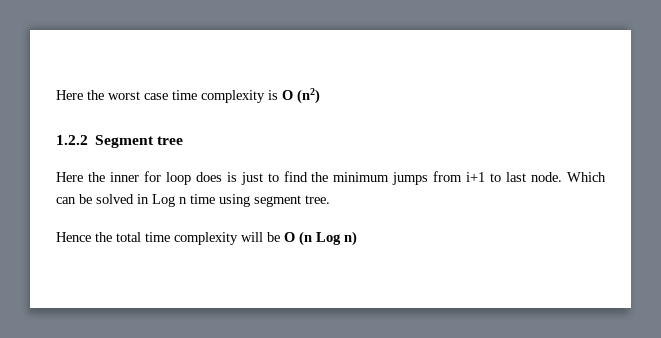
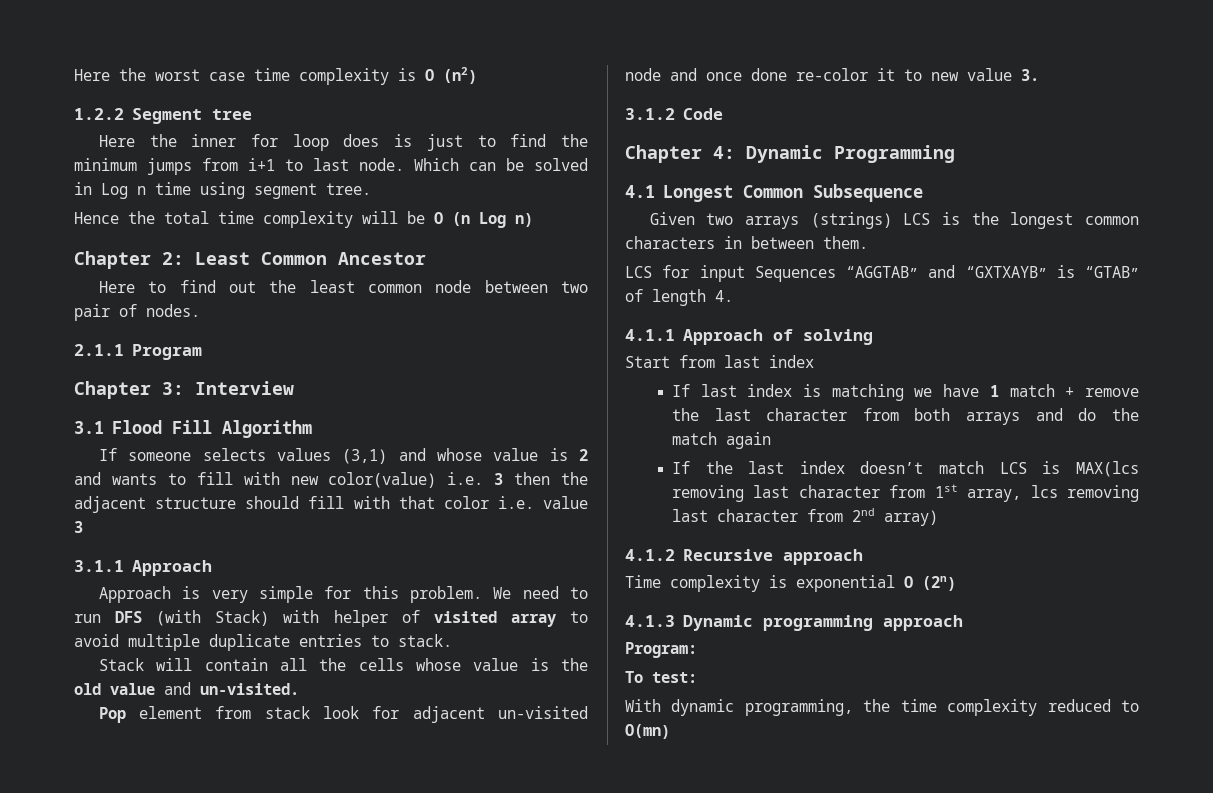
+ Chapter 2: Least Common Ancestor
+ Here to find out the least common node between two pair of nodes.
+ 2.1.1 Program
+ Chapter 3: Interview
+ 3.1 Flood Fill Algorithm
+ If someone selects values (3,1) and whose value is 2 and wants to fill with new color(value) i.e. 3 then the adjacent structure should fill with that color i.e. value 3
+ 3.1.1 Approach
+ Approach is very simple for this problem. We need to run DFS (with Stack) with helper of visited array to avoid multiple duplicate entries to stack.
+ Stack will contain all the cells whose value is the old value and un-visited.
+ Pop element from stack look for adjacent un-visited node and once done re-color it to new value 3.
+ 3.1.2 Code
+ Chapter 4: Dynamic Programming
+ 4.1 Longest Common Subsequence
+ Given two arrays (strings) LCS is the longest common characters in between them.
+ LCS for input Sequences “AGGTAB” and “GXTXAYB” is “GTAB” of length 4.
+ 4.1.1 Approach of solving
+ Start from last index
+ If last index is matching we have 1 match + remove the last character from both arrays and do the match again
+ If the last index doesn’t match LCS is MAX(lcs removing last character from 1st array, lcs removing last character from 2nd array)
+ 4.1.2 Recursive approach
+ Time complexity is exponential O (2n)
+ 4.1.3 Dynamic programming approach
+ Program:
+ To test:
+ With dynamic programming, the time complexity reduced to O(mn)

